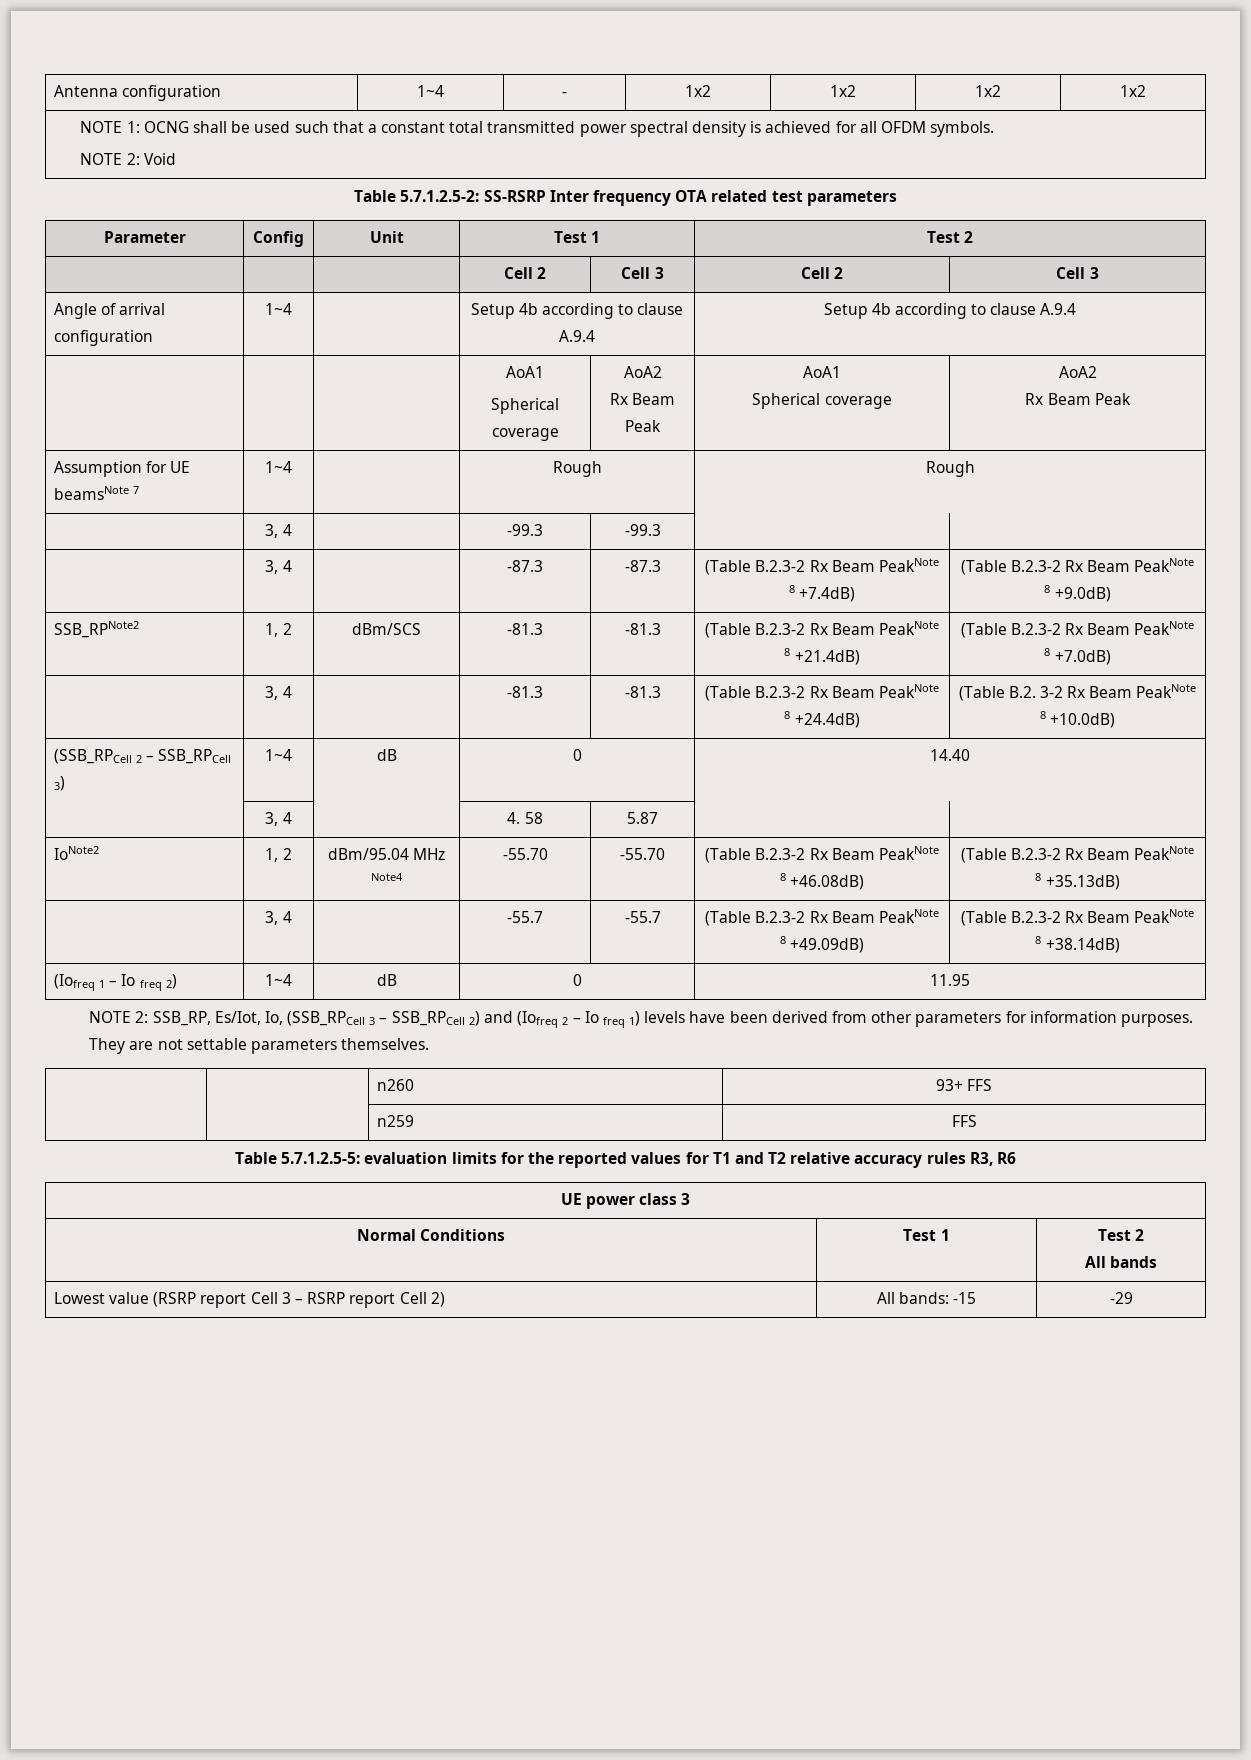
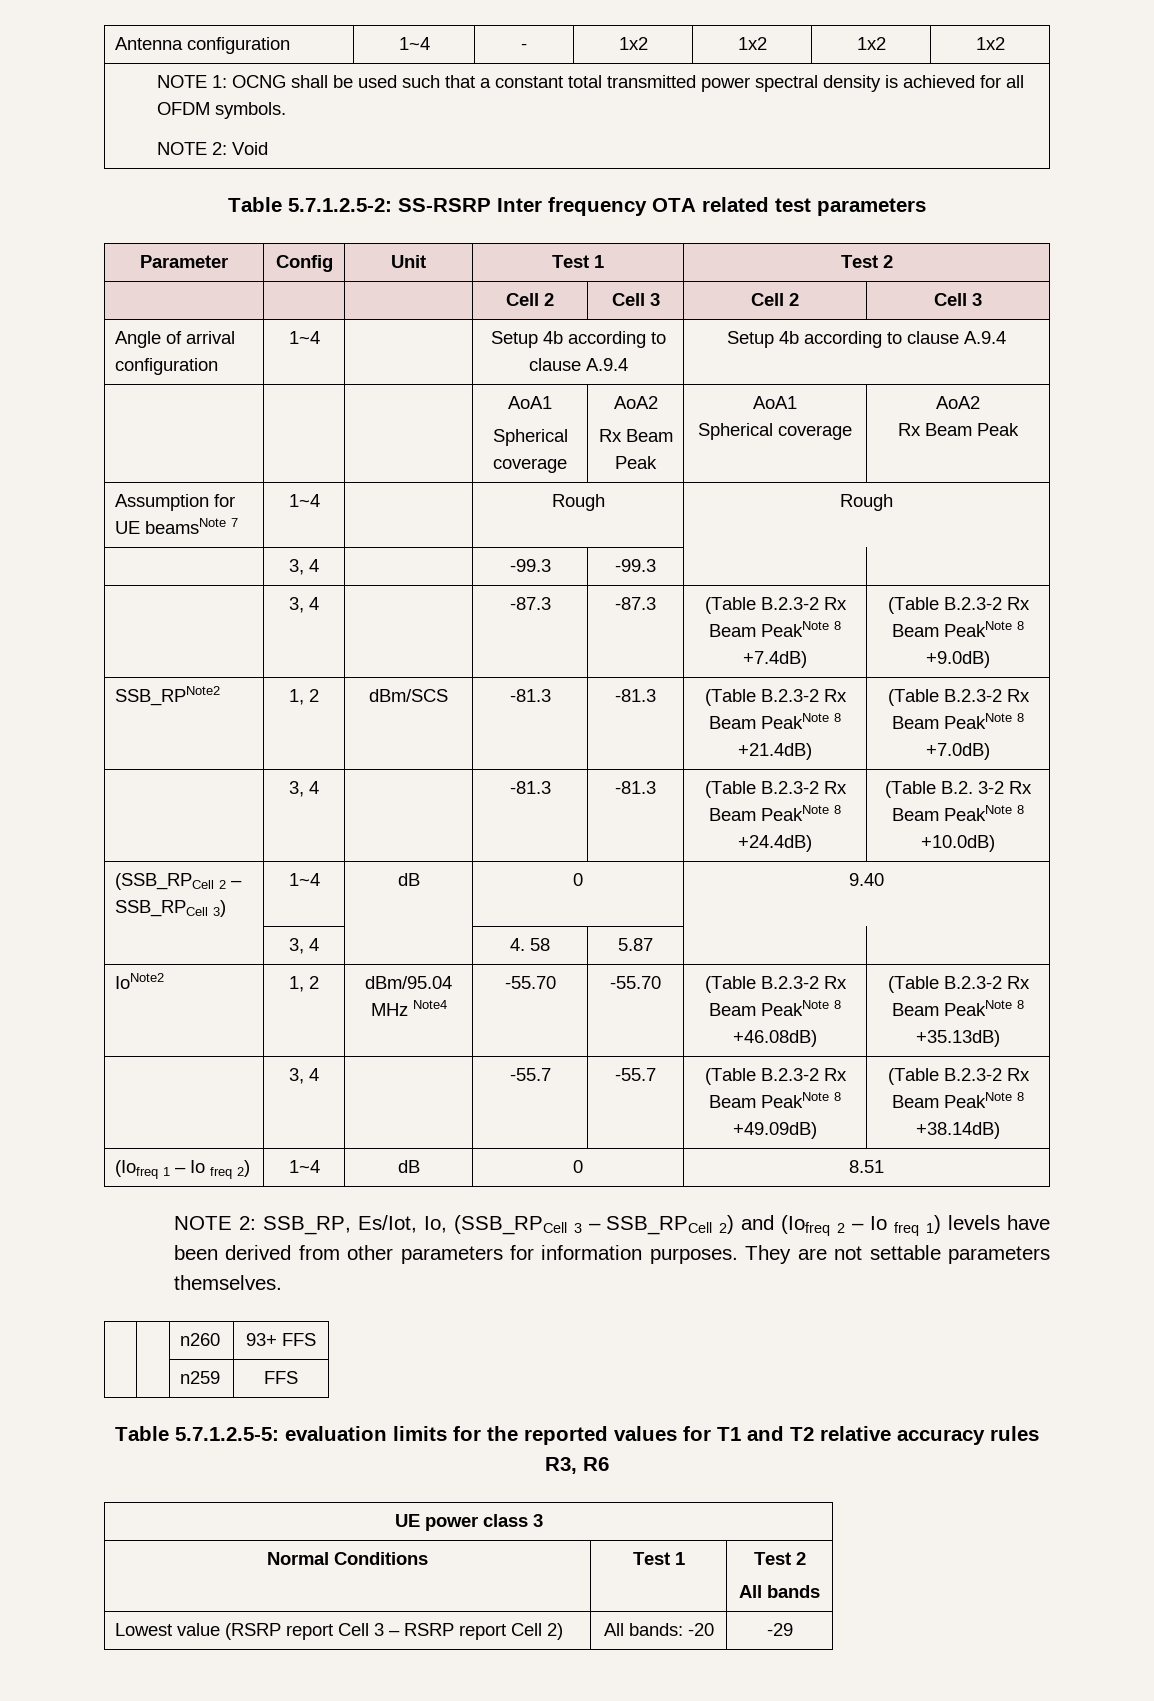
- (SSB_RPCell 2 – SSB_RPCell 3) | 1~4 | dB | 0 | 14.40
+ (SSB_RPCell 2 – SSB_RPCell 3) | 1~4 | dB | 0 | 9.40
- (Iofreq 1 – Io freq 2) | 1~4 | dB | 0 | 11.95
+ (Iofreq 1 – Io freq 2) | 1~4 | dB | 0 | 8.51
- Lowest value (RSRP report Cell 3 – RSRP report Cell 2) | All bands: -15 | -29
+ Lowest value (RSRP report Cell 3 – RSRP report Cell 2) | All bands: -20 | -29

